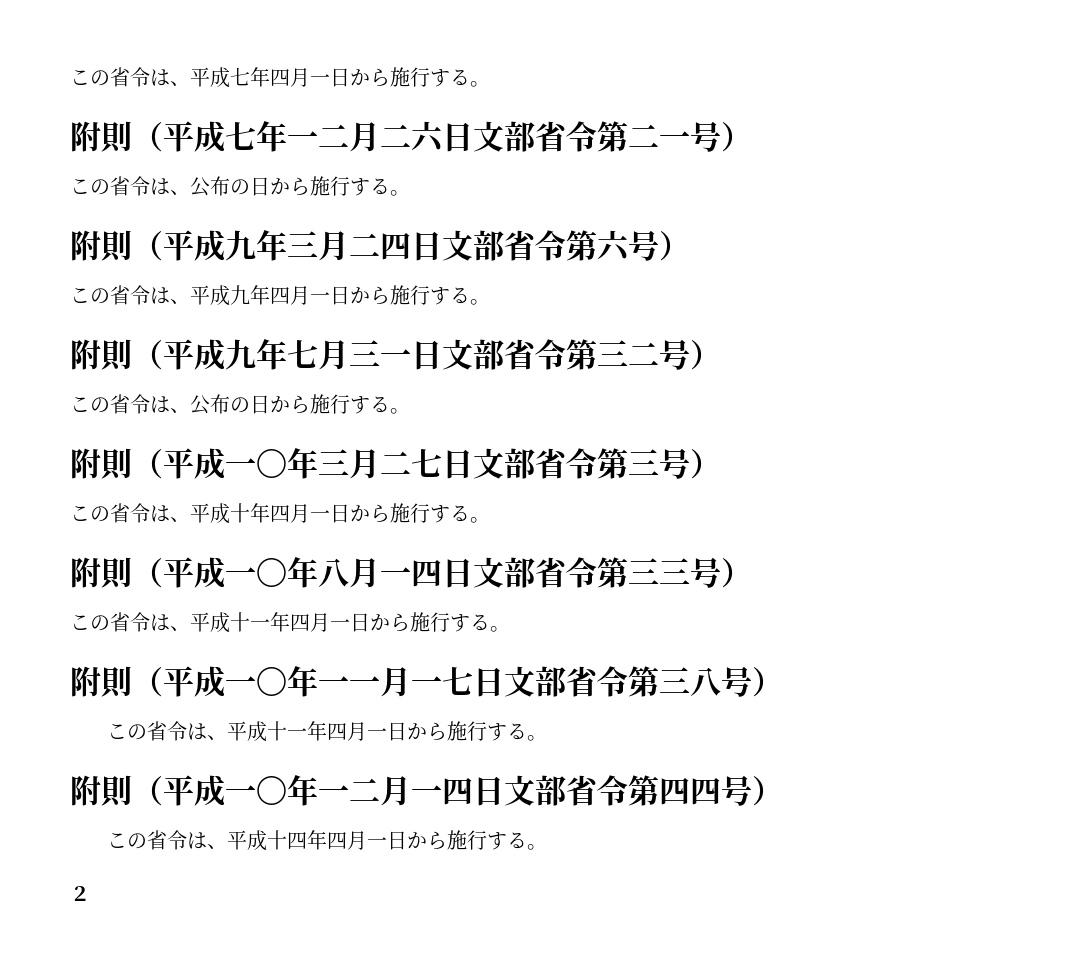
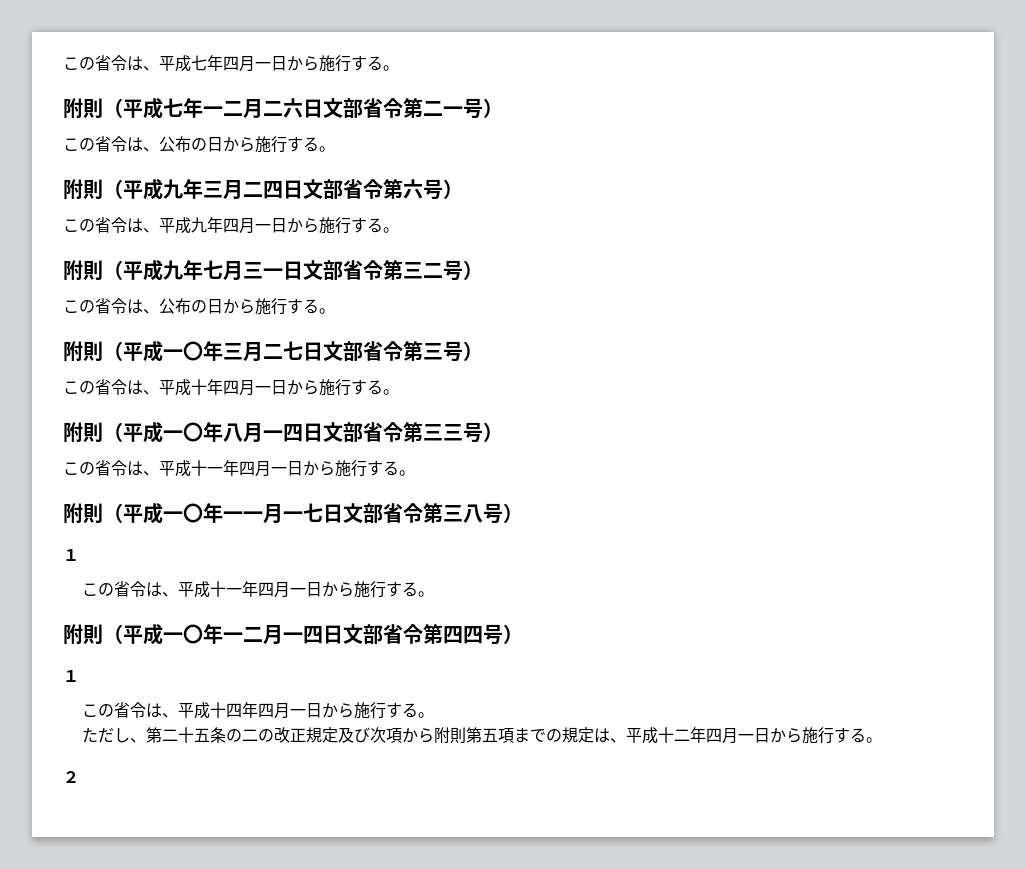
  附則（平成一〇年一一月一七日文部省令第三八号）
+ １
  附則（平成一〇年一二月一四日文部省令第四四号）
+ １
+ ただし、第二十五条の二の改正規定及び次項から附則第五項までの規定は、平成十二年四月一日から施行する。

